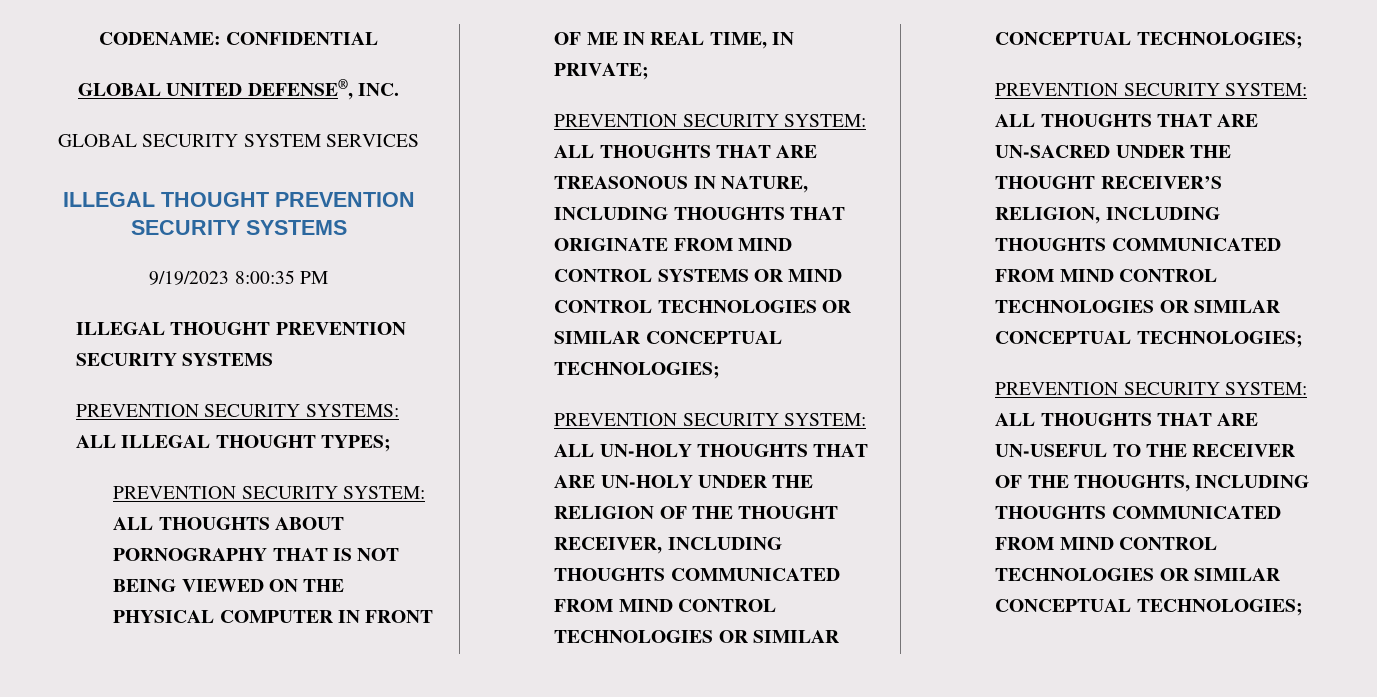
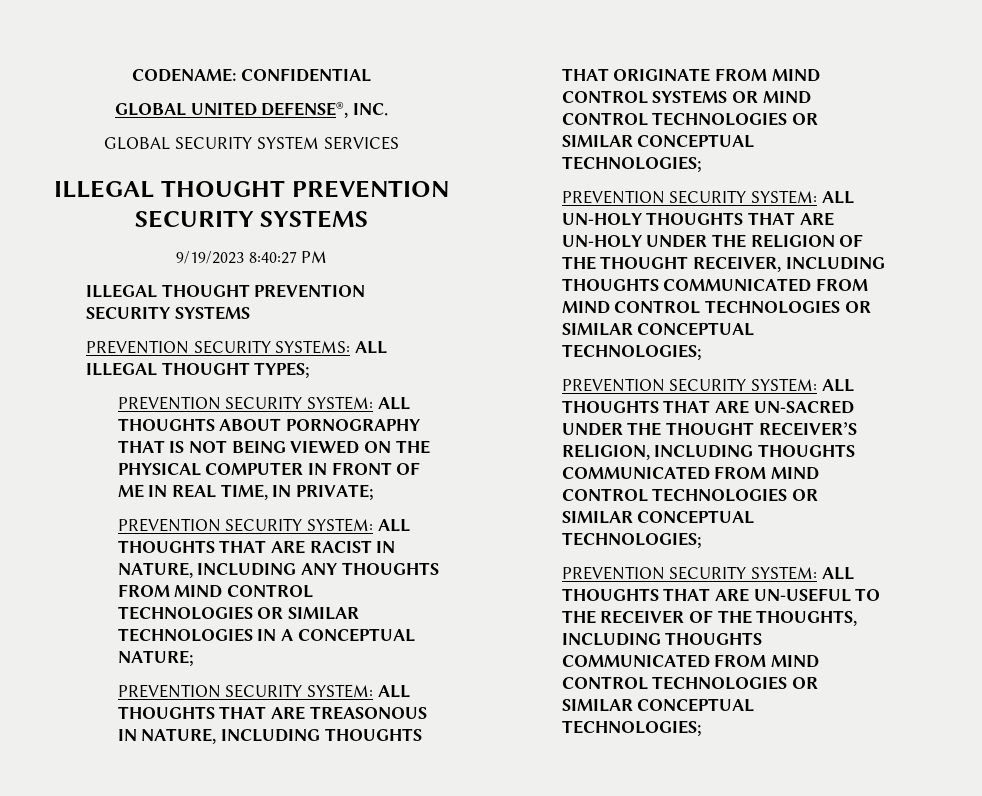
- 9/19/2023 8:00:35 PM
+ 9/19/2023 8:40:27 PM
+ PREVENTION SECURITY SYSTEM: ALL THOUGHTS THAT ARE RACIST IN NATURE, INCLUDING ANY THOUGHTS FROM MIND CONTROL TECHNOLOGIES OR SIMILAR TECHNOLOGIES IN A CONCEPTUAL NATURE;

